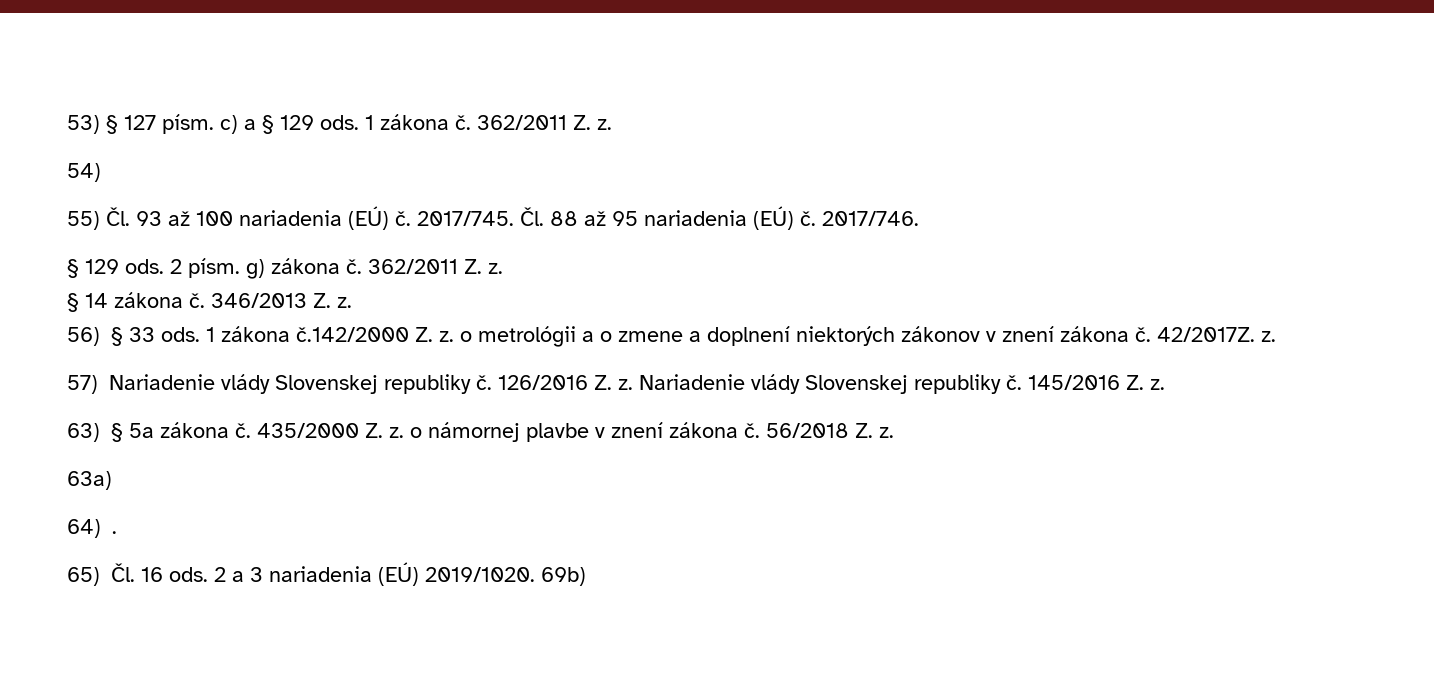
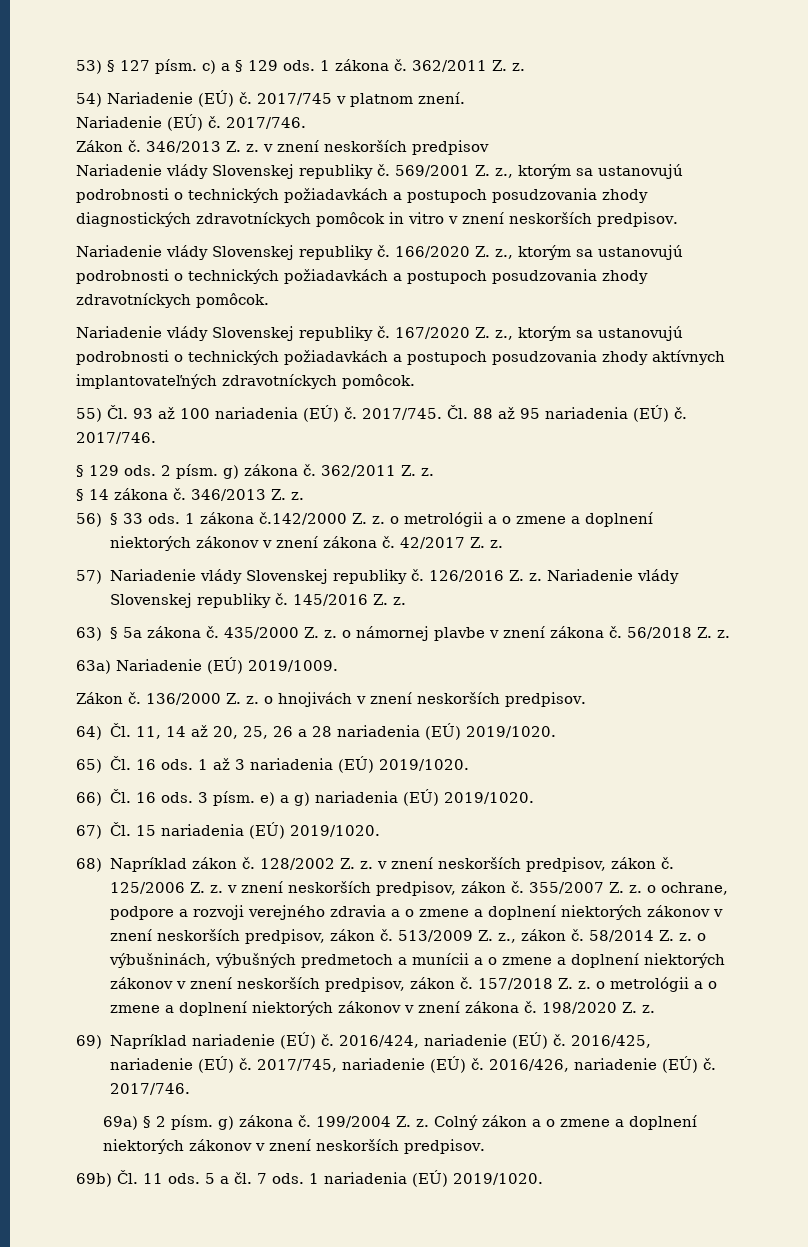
- 54)
+ 54) Nariadenie (EÚ) č. 2017/745 v platnom znení.
+ Nariadenie (EÚ) č. 2017/746.
+ Zákon č. 346/2013 Z. z. v znení neskorších predpisov
+ Nariadenie vlády Slovenskej republiky č. 569/2001 Z. z., ktorým sa ustanovujú podrobnosti o technických požiadavkách a postupoch posudzovania zhody diagnostických zdravotníckych pomôcok in vitro v znení neskorších predpisov.
+ Nariadenie vlády Slovenskej republiky č. 166/2020 Z. z., ktorým sa ustanovujú podrobnosti o technických požiadavkách a postupoch posudzovania zhody zdravotníckych pomôcok.
+ Nariadenie vlády Slovenskej republiky č. 167/2020 Z. z., ktorým sa ustanovujú podrobnosti o technických požiadavkách a postupoch posudzovania zhody aktívnych implantovateľných zdravotníckych pomôcok.
- 42/2017Z. z.
+ 42/2017 Z. z.
- 63a)
- 64) .
+ 63a) Nariadenie (EÚ) 2019/1009.
+ Zákon č. 136/2000 Z. z. o hnojivách v znení neskorších predpisov.
+ 64) Čl. 11, 14 až 20, 25, 26 a 28 nariadenia (EÚ) 2019/1020.
- 2 a 3 nariadenia (EÚ) 2019/1020. 69b)
+ 1 až 3 nariadenia (EÚ) 2019/1020.
+ 66) Čl. 16 ods. 3 písm. e) a g) nariadenia (EÚ) 2019/1020.
+ 67) Čl. 15 nariadenia (EÚ) 2019/1020.
+ 68) Napríklad zákon č. 128/2002 Z. z. v znení neskorších predpisov, zákon č. 125/2006 Z. z. v znení neskorších predpisov, zákon č. 355/2007 Z. z. o ochrane, podpore a rozvoji verejného zdravia a o zmene a doplnení niektorých zákonov v znení neskorších predpisov, zákon č. 513/2009 Z. z., zákon č. 58/2014 Z. z. o výbušninách, výbušných predmetoch a munícii a o zmene a doplnení niektorých zákonov v znení neskorších predpisov, zákon č. 157/2018 Z. z. o metrológii a o zmene a doplnení niektorých zákonov v znení zákona č. 198/2020 Z. z.
+ 69) Napríklad nariadenie (EÚ) č. 2016/424, nariadenie (EÚ) č. 2016/425, nariadenie (EÚ) č. 2017/745, nariadenie (EÚ) č. 2016/426, nariadenie (EÚ) č. 2017/746.
+ 69a) § 2 písm. g) zákona č. 199/2004 Z. z. Colný zákon a o zmene a doplnení niektorých zákonov v znení neskorších predpisov.
+ 69b) Čl. 11 ods. 5 a čl. 7 ods. 1 nariadenia (EÚ) 2019/1020.

